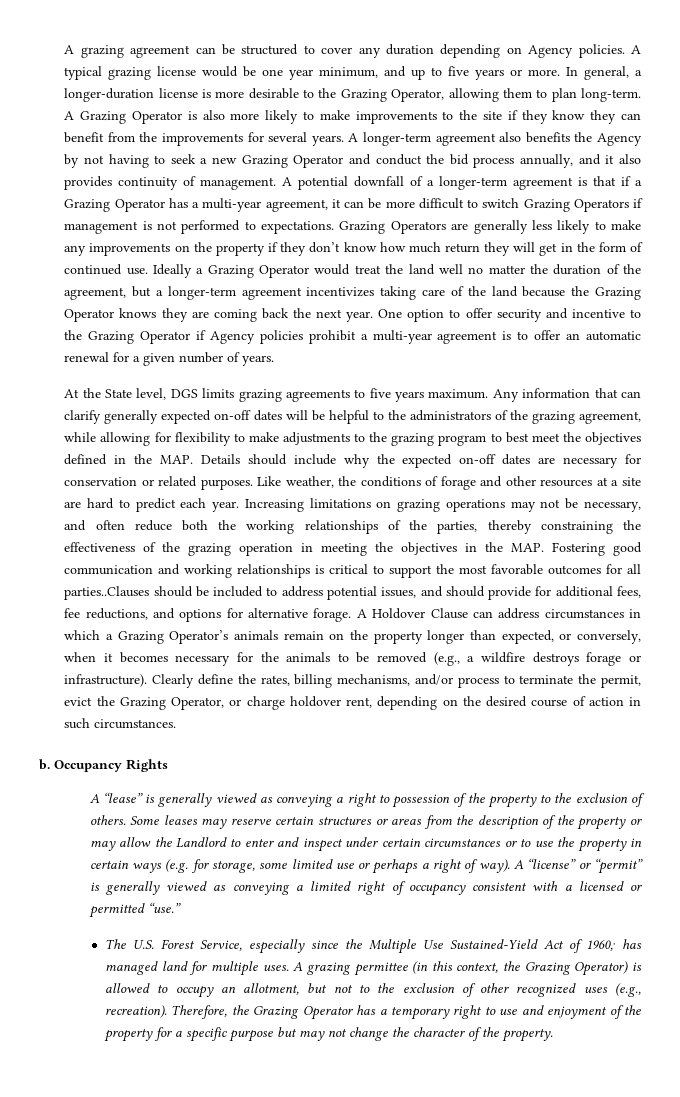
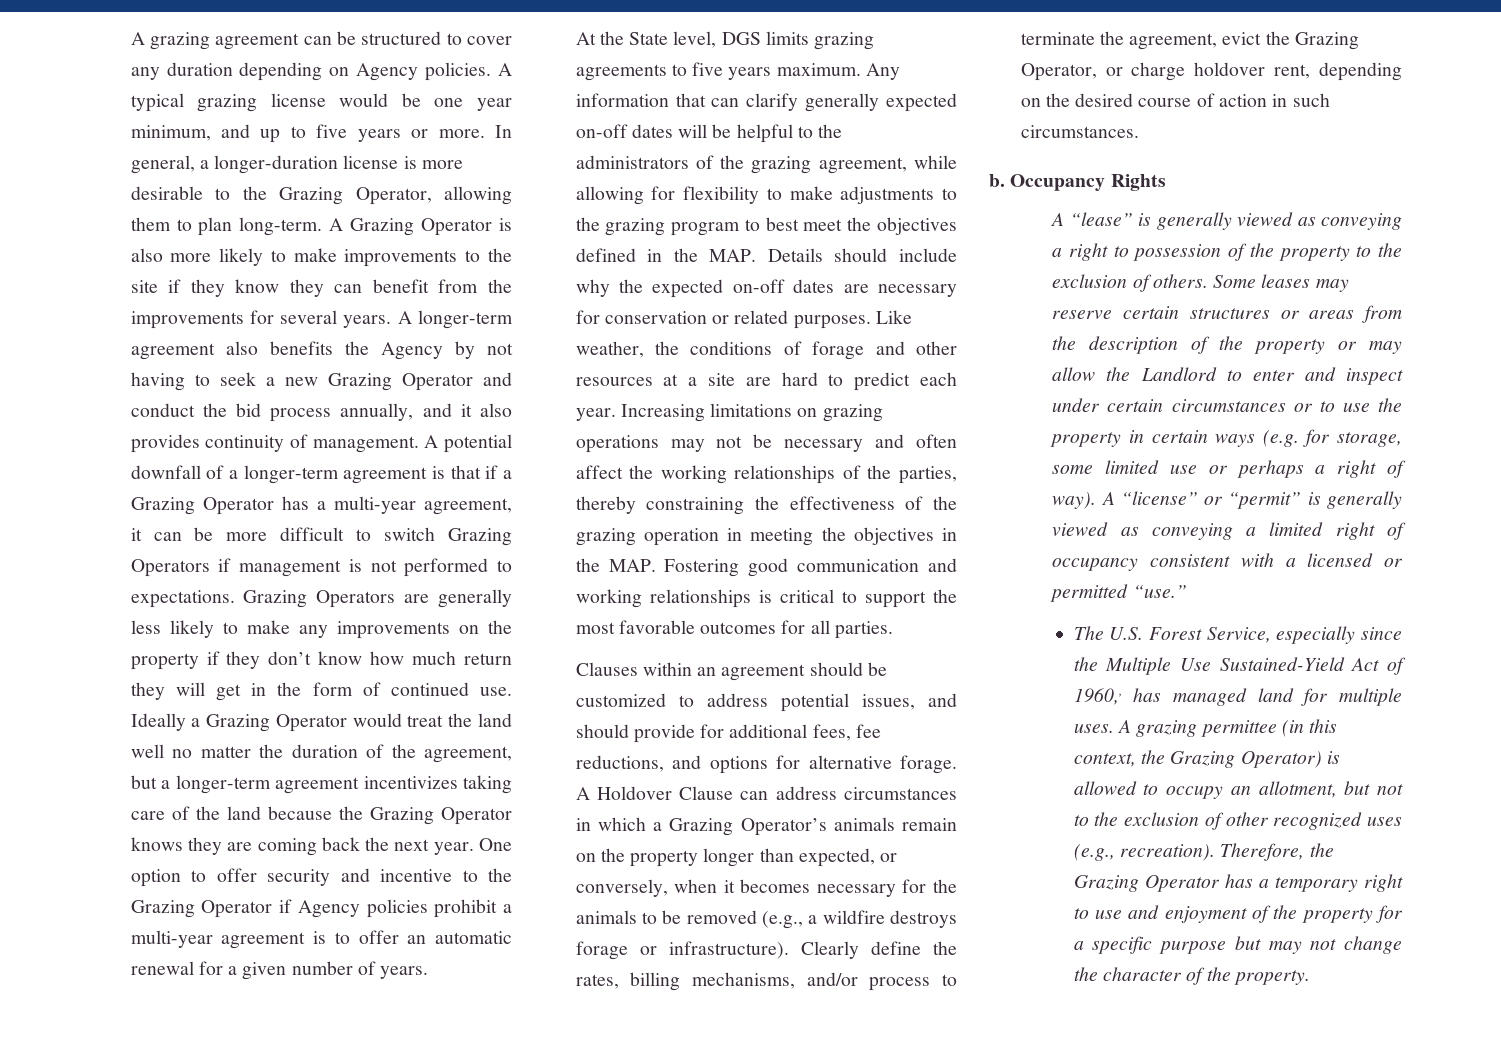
- Increasing limitations on grazing operations may not be necessary, and often reduce both the working relationships of the parties, thereby constraining the effectiveness of the grazing operation in meeting the objectives in the MAP. Fostering good communication and working relationships is critical to support the most favorable outcomes for all parties..Clauses should be included to address potential issues, and should provide for additional fees, fee reductions, and options for alternative forage.
+ Increasing limitations on grazing operations may not be necessary and often affect the working relationships of the parties, thereby constraining the effectiveness of the grazing operation in meeting the objectives in the MAP. Fostering good communication and working relationships is critical to support the most favorable outcomes for all parties.
+ Clauses within an agreement should be customized to address potential issues, and should provide for additional fees, fee reductions, and options for alternative forage.
- Clearly define the rates, billing mechanisms, and/or process to terminate the permit, evict the Grazing Operator, or charge holdover rent, depending on the desired course of action in such circumstances.
+ Clearly define the rates, billing mechanisms, and/or process to terminate the agreement, evict the Grazing Operator, or charge holdover rent, depending on the desired course of action in such circumstances.

